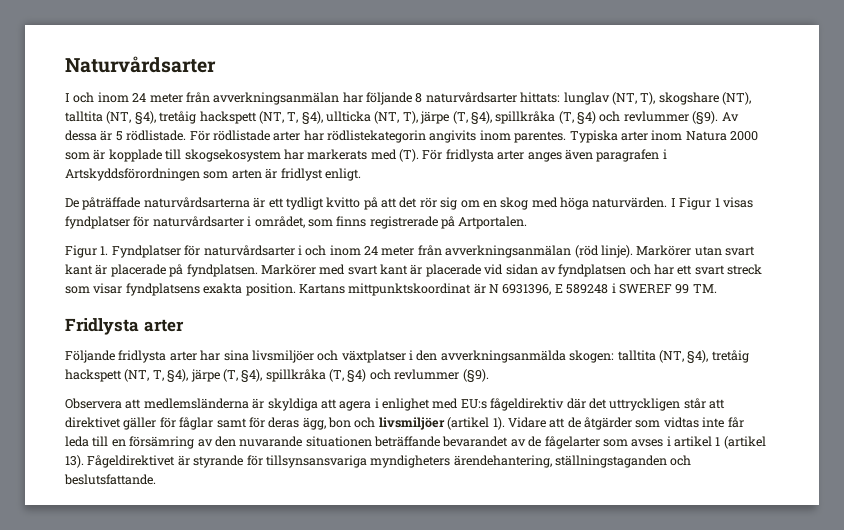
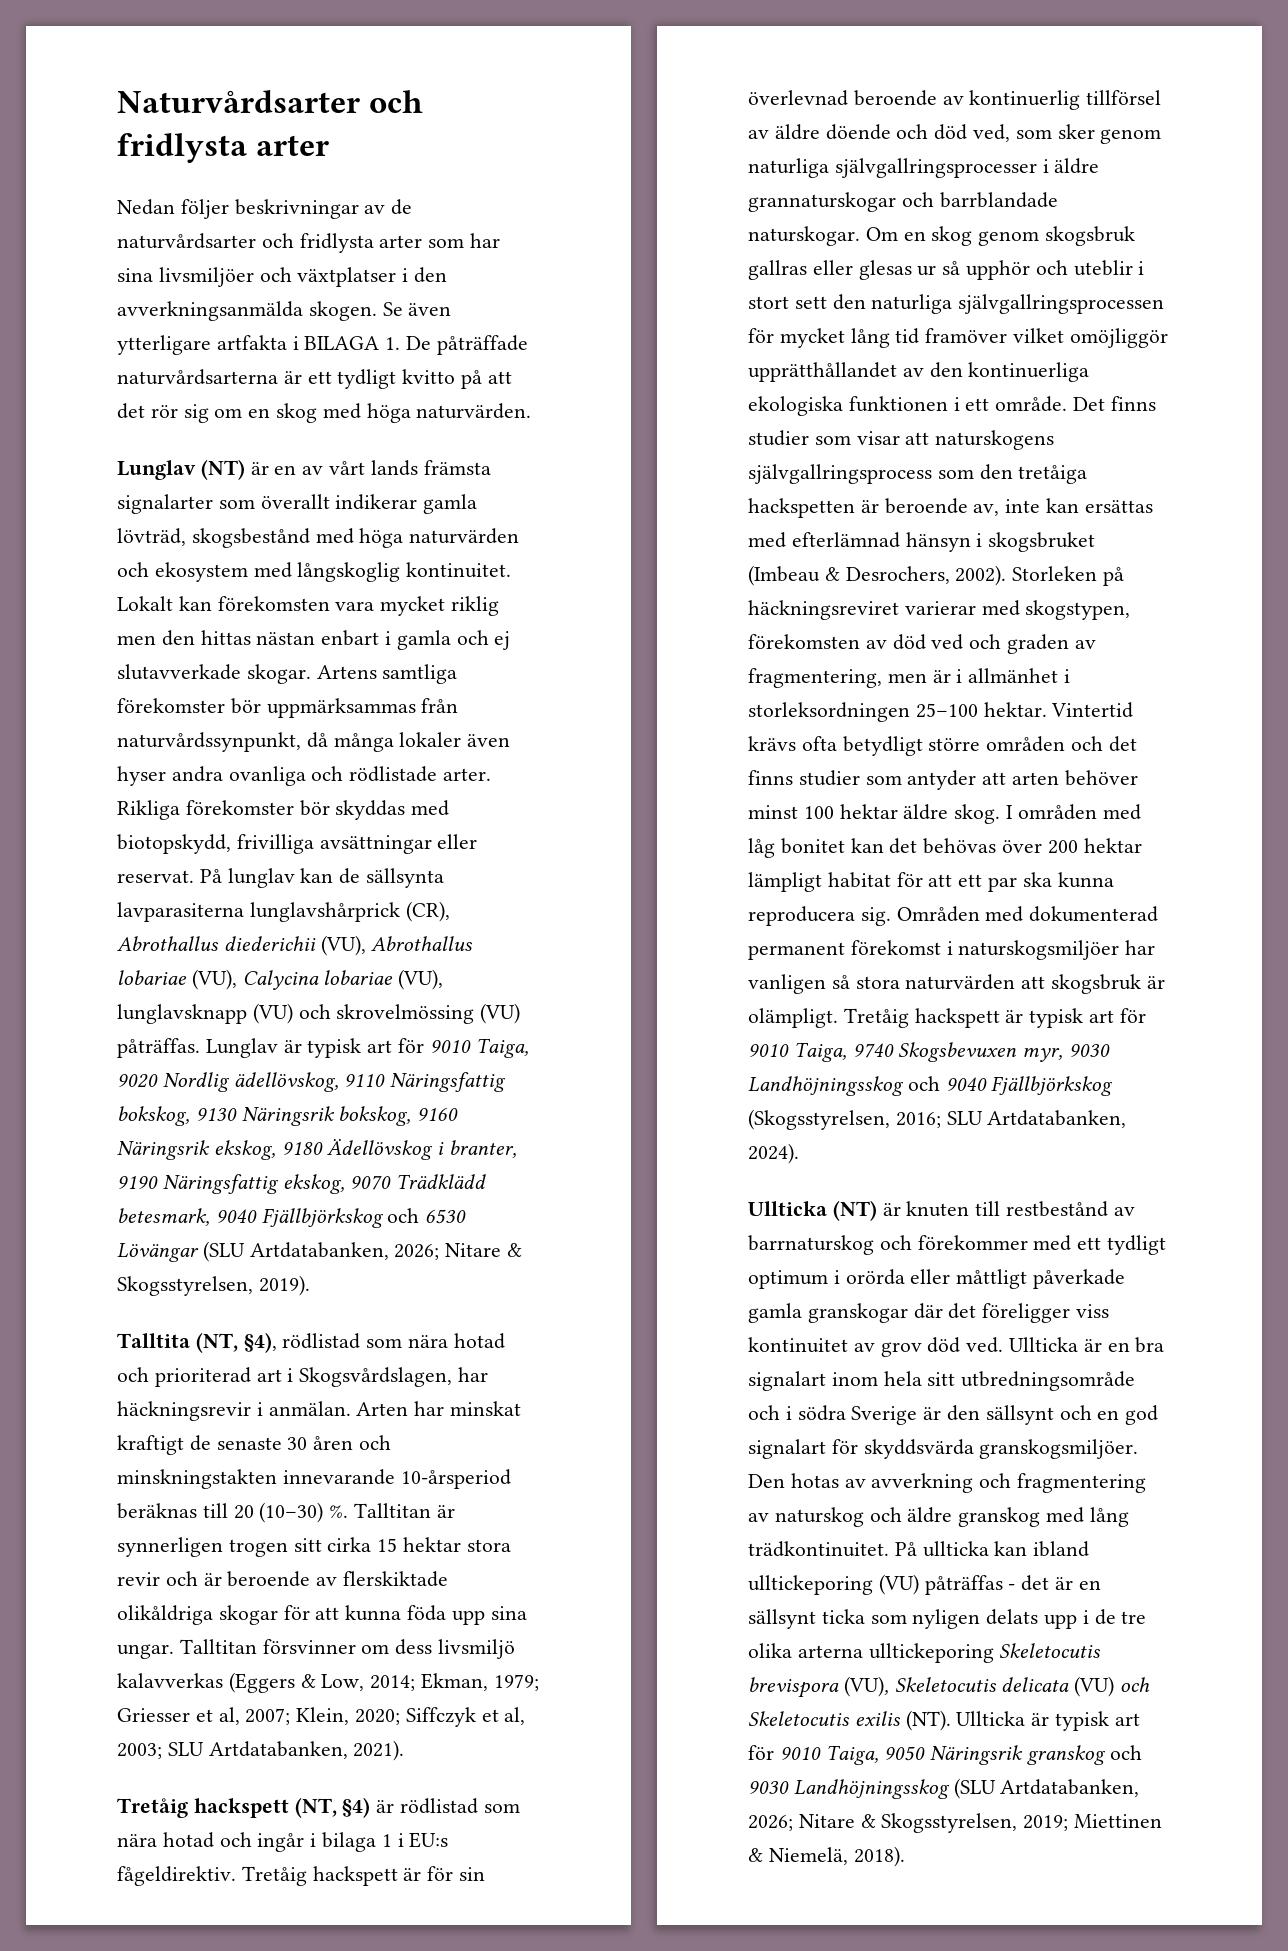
- Naturvårdsarter
- I och inom 24 meter från avverkningsanmälan har följande 8 naturvårdsarter hittats: lunglav (NT, T), skogshare (NT), talltita (NT, §4), tretåig hackspett (NT, T, §4), ullticka (NT, T), järpe (T, §4), spillkråka (T, §4) och revlummer (§9). Av dessa är 5 rödlistade. För rödlistade arter har rödlistekategorin angivits inom parentes. Typiska arter inom Natura 2000 som är kopplade till skogsekosystem har markerats med (T). För fridlysta arter anges även paragrafen i Artskyddsförordningen som arten är fridlyst enligt.
- De påträffade naturvårdsarterna är ett tydligt kvitto på att det rör sig om en skog med höga naturvärden. I Figur 1 visas fyndplatser för naturvårdsarter i området, som finns registrerade på Artportalen.
- Figur 1. Fyndplatser för naturvårdsarter i och inom 24 meter från avverkningsanmälan (röd linje). Markörer utan svart kant är placerade på fyndplatsen. Markörer med svart kant är placerade vid sidan av fyndplatsen och har ett svart streck som visar fyndplatsens exakta position. Kartans mittpunktskoordinat är N 6931396, E 589248 i SWEREF 99 TM.
- Fridlysta arter
- Följande fridlysta arter har sina livsmiljöer och växtplatser i den avverkningsanmälda skogen: talltita (NT, §4), tretåig hackspett (NT, T, §4), järpe (T, §4), spillkråka (T, §4) och revlummer (§9).
- Observera att medlemsländerna är skyldiga att agera i enlighet med EU:s fågeldirektiv där det uttryckligen står att direktivet gäller för fåglar samt för deras ägg, bon och livsmiljöer (artikel 1). Vidare att de åtgärder som vidtas inte får leda till en försämring av den nuvarande situationen beträffande bevarandet av de fågelarter som avses i artikel 1 (artikel 13). Fågeldirektivet är styrande för tillsynsansvariga myndigheters ärendehantering, ställningstaganden och beslutsfattande.
+ Naturvårdsarter och fridlysta arter
+ Nedan följer beskrivningar av de naturvårdsarter och fridlysta arter som har sina livsmiljöer och växtplatser i den avverkningsanmälda skogen. Se även ytterligare artfakta i BILAGA 1. De påträffade naturvårdsarterna är ett tydligt kvitto på att det rör sig om en skog med höga naturvärden.
+ Lunglav (NT) är en av vårt lands främsta signalarter som överallt indikerar gamla lövträd, skogsbestånd med höga naturvärden och ekosystem med långskoglig kontinuitet. Lokalt kan förekomsten vara mycket riklig men den hittas nästan enbart i gamla och ej slutavverkade skogar. Artens samtliga förekomster bör uppmärksammas från naturvårdssynpunkt, då många lokaler även hyser andra ovanliga och rödlistade arter. Rikliga förekomster bör skyddas med biotopskydd, frivilliga avsättningar eller reservat. På lunglav kan de sällsynta lavparasiterna lunglavshårprick (CR), Abrothallus diederichii (VU), Abrothallus lobariae (VU), Calycina lobariae (VU), lunglavsknapp (VU) och skrovelmössing (VU) påträffas. Lunglav är typisk art för 9010 Taiga, 9020 Nordlig ädellövskog, 9110 Näringsfattig bokskog, 9130 Näringsrik bokskog, 9160 Näringsrik ekskog, 9180 Ädellövskog i branter, 9190 Näringsfattig ekskog, 9070 Trädklädd betesmark, 9040 Fjällbjörkskog och 6530 Lövängar (SLU Artdatabanken, 2026; Nitare & Skogsstyrelsen, 2019).
+ Talltita (NT, §4), rödlistad som nära hotad och prioriterad art i Skogsvårdslagen, har häckningsrevir i anmälan. Arten har minskat kraftigt de senaste 30 åren och minskningstakten innevarande 10-årsperiod beräknas till 20 (10–30) %. Talltitan är synnerligen trogen sitt cirka 15 hektar stora revir och är beroende av flerskiktade olikåldriga skogar för att kunna föda upp sina ungar. Talltitan försvinner om dess livsmiljö kalavverkas (Eggers & Low, 2014; Ekman, 1979; Griesser et al, 2007; Klein, 2020; Siffczyk et al, 2003; SLU Artdatabanken, 2021).
+ Tretåig hackspett (NT, §4) är rödlistad som nära hotad och ingår i bilaga 1 i EU:s fågeldirektiv. Tretåig hackspett är för sin överlevnad beroende av kontinuerlig tillförsel av äldre döende och död ved, som sker genom naturliga självgallringsprocesser i äldre grannaturskogar och barrblandade naturskogar. Om en skog genom skogsbruk gallras eller glesas ur så upphör och uteblir i stort sett den naturliga självgallringsprocessen för mycket lång tid framöver vilket omöjliggör upprätthållandet av den kontinuerliga ekologiska funktionen i ett område. Det finns studier som visar att naturskogens självgallringsprocess som den tretåiga hackspetten är beroende av, inte kan ersättas med efterlämnad hänsyn i skogsbruket (Imbeau & Desrochers, 2002). Storleken på häckningsreviret varierar med skogstypen, förekomsten av död ved och graden av fragmentering, men är i allmänhet i storleksordningen 25–100 hektar. Vintertid krävs ofta betydligt större områden och det finns studier som antyder att arten behöver minst 100 hektar äldre skog. I områden med låg bonitet kan det behövas över 200 hektar lämpligt habitat för att ett par ska kunna reproducera sig. Områden med dokumenterad permanent förekomst i naturskogsmiljöer har vanligen så stora naturvärden att skogsbruk är olämpligt. Tretåig hackspett är typisk art för 9010 Taiga, 9740 Skogsbevuxen myr, 9030 Landhöjningsskog och 9040 Fjällbjörkskog (Skogsstyrelsen, 2016; SLU Artdatabanken, 2024).
+ Ullticka (NT) är knuten till restbestånd av barrnaturskog och förekommer med ett tydligt optimum i orörda eller måttligt påverkade gamla granskogar där det föreligger viss kontinuitet av grov död ved. Ullticka är en bra signalart inom hela sitt utbredningsområde och i södra Sverige är den sällsynt och en god signalart för skyddsvärda granskogsmiljöer. Den hotas av avverkning och fragmentering av naturskog och äldre granskog med lång trädkontinuitet. På ullticka kan ibland ulltickeporing (VU) påträffas - det är en sällsynt ticka som nyligen delats upp i de tre olika arterna ulltickeporing Skeletocutis brevispora (VU), Skeletocutis delicata (VU) och Skeletocutis exilis (NT). Ullticka är typisk art för 9010 Taiga, 9050 Näringsrik granskog och 9030 Landhöjningsskog (SLU Artdatabanken, 2026; Nitare & Skogsstyrelsen, 2019; Miettinen & Niemelä, 2018).

